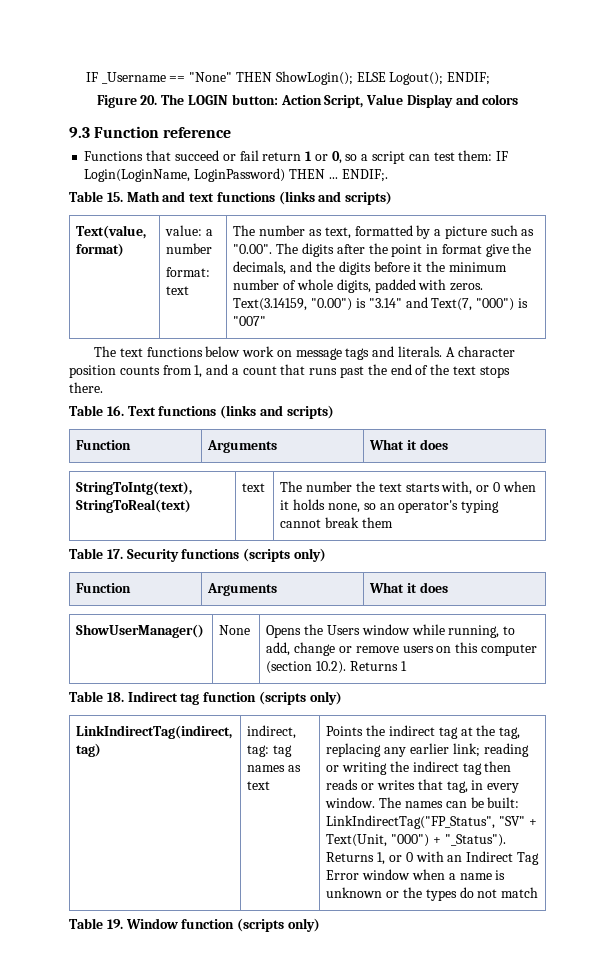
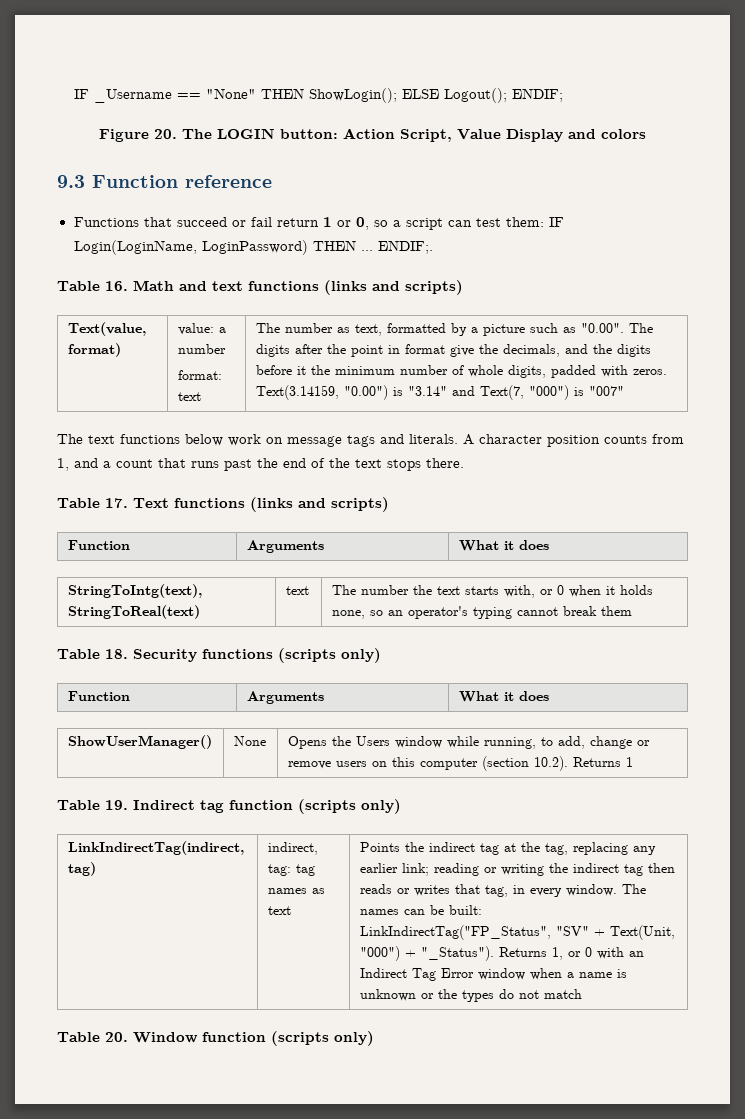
- Table 15. Math and text functions (links and scripts)
+ Table 16. Math and text functions (links and scripts)
- Table 16. Text functions (links and scripts)
+ Table 17. Text functions (links and scripts)
- Table 17. Security functions (scripts only)
+ Table 18. Security functions (scripts only)
- Table 18. Indirect tag function (scripts only)
+ Table 19. Indirect tag function (scripts only)
- Table 19. Window function (scripts only)
+ Table 20. Window function (scripts only)

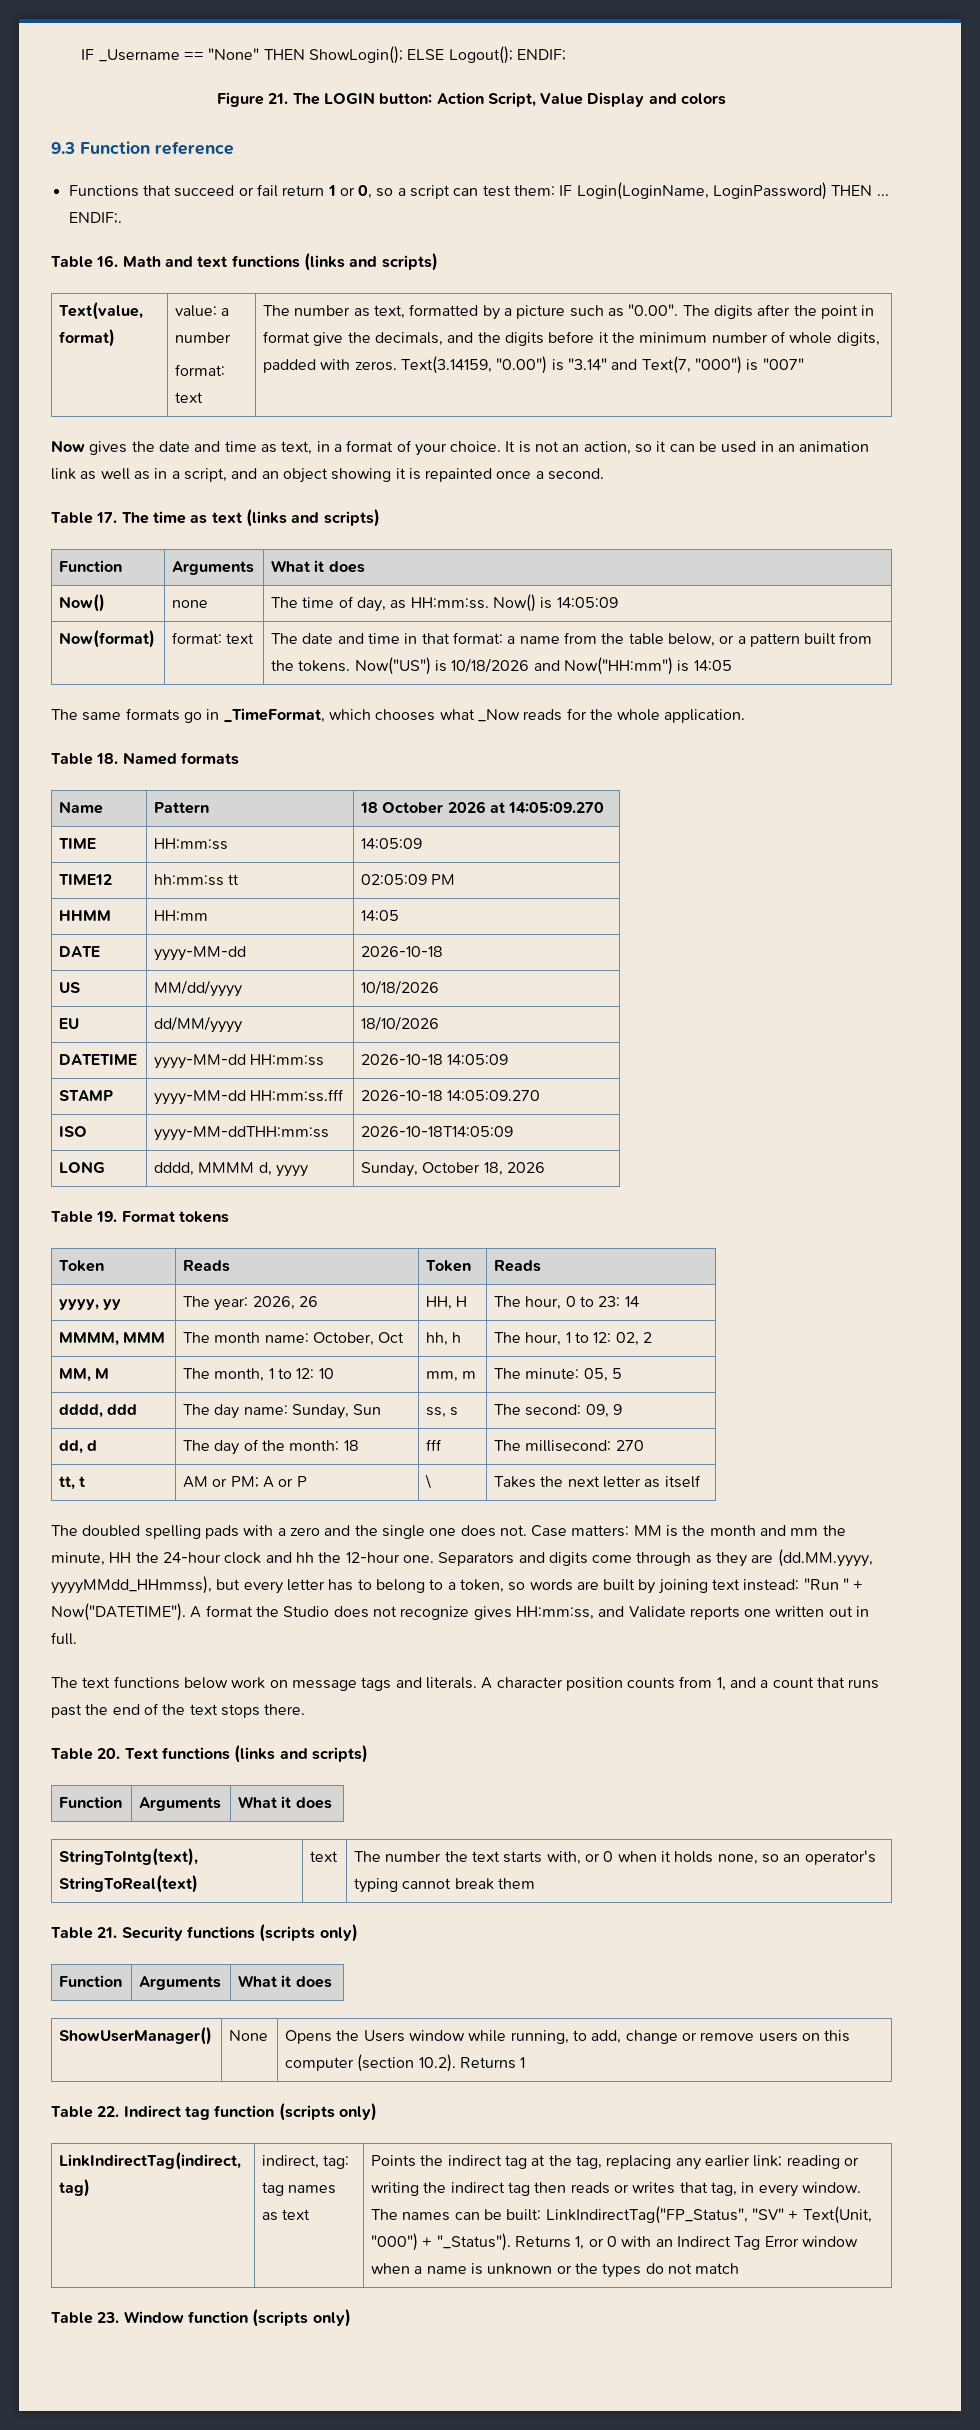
- Figure 20. The LOGIN button: Action Script, Value Display and colors
+ Figure 21. The LOGIN button: Action Script, Value Display and colors
+ Now gives the date and time as text, in a format of your choice. It is not an action, so it can be used in an animation link as well as in a script, and an object showing it is repainted once a second.
+ Table 17. The time as text (links and scripts)
+ Function | Arguments | What it does
+ Now() | none | The time of day, as HH:mm:ss. Now() is 14:05:09
+ Now(format) | format: text | The date and time in that format: a name from the table below, or a pattern built from the tokens. Now("US") is 10/18/2026 and Now("HH:mm") is 14:05
+ The same formats go in _TimeFormat, which chooses what _Now reads for the whole application.
+ Table 18. Named formats
+ Name | Pattern | 18 October 2026 at 14:05:09.270
+ TIME | HH:mm:ss | 14:05:09
+ TIME12 | hh:mm:ss tt | 02:05:09 PM
+ HHMM | HH:mm | 14:05
+ DATE | yyyy-MM-dd | 2026-10-18
+ US | MM/dd/yyyy | 10/18/2026
+ EU | dd/MM/yyyy | 18/10/2026
+ DATETIME | yyyy-MM-dd HH:mm:ss | 2026-10-18 14:05:09
+ STAMP | yyyy-MM-dd HH:mm:ss.fff | 2026-10-18 14:05:09.270
+ ISO | yyyy-MM-ddTHH:mm:ss | 2026-10-18T14:05:09
+ LONG | dddd, MMMM d, yyyy | Sunday, October 18, 2026
+ Table 19. Format tokens
+ Token | Reads | Token | Reads
+ yyyy, yy | The year: 2026, 26 | HH, H | The hour, 0 to 23: 14
+ MMMM, MMM | The month name: October, Oct | hh, h | The hour, 1 to 12: 02, 2
+ MM, M | The month, 1 to 12: 10 | mm, m | The minute: 05, 5
+ dddd, ddd | The day name: Sunday, Sun | ss, s | The second: 09, 9
+ dd, d | The day of the month: 18 | fff | The millisecond: 270
+ tt, t | AM or PM; A or P | \ | Takes the next letter as itself
+ The doubled spelling pads with a zero and the single one does not. Case matters: MM is the month and mm the minute, HH the 24-hour clock and hh the 12-hour one. Separators and digits come through as they are (dd.MM.yyyy, yyyyMMdd_HHmmss), but every letter has to belong to a token, so words are built by joining text instead: "Run " + Now("DATETIME"). A format the Studio does not recognize gives HH:mm:ss, and Validate reports one written out in full.
- Table 17. Text functions (links and scripts)
+ Table 20. Text functions (links and scripts)
- Table 18. Security functions (scripts only)
+ Table 21. Security functions (scripts only)
- Table 19. Indirect tag function (scripts only)
+ Table 22. Indirect tag function (scripts only)
- Table 20. Window function (scripts only)
+ Table 23. Window function (scripts only)

